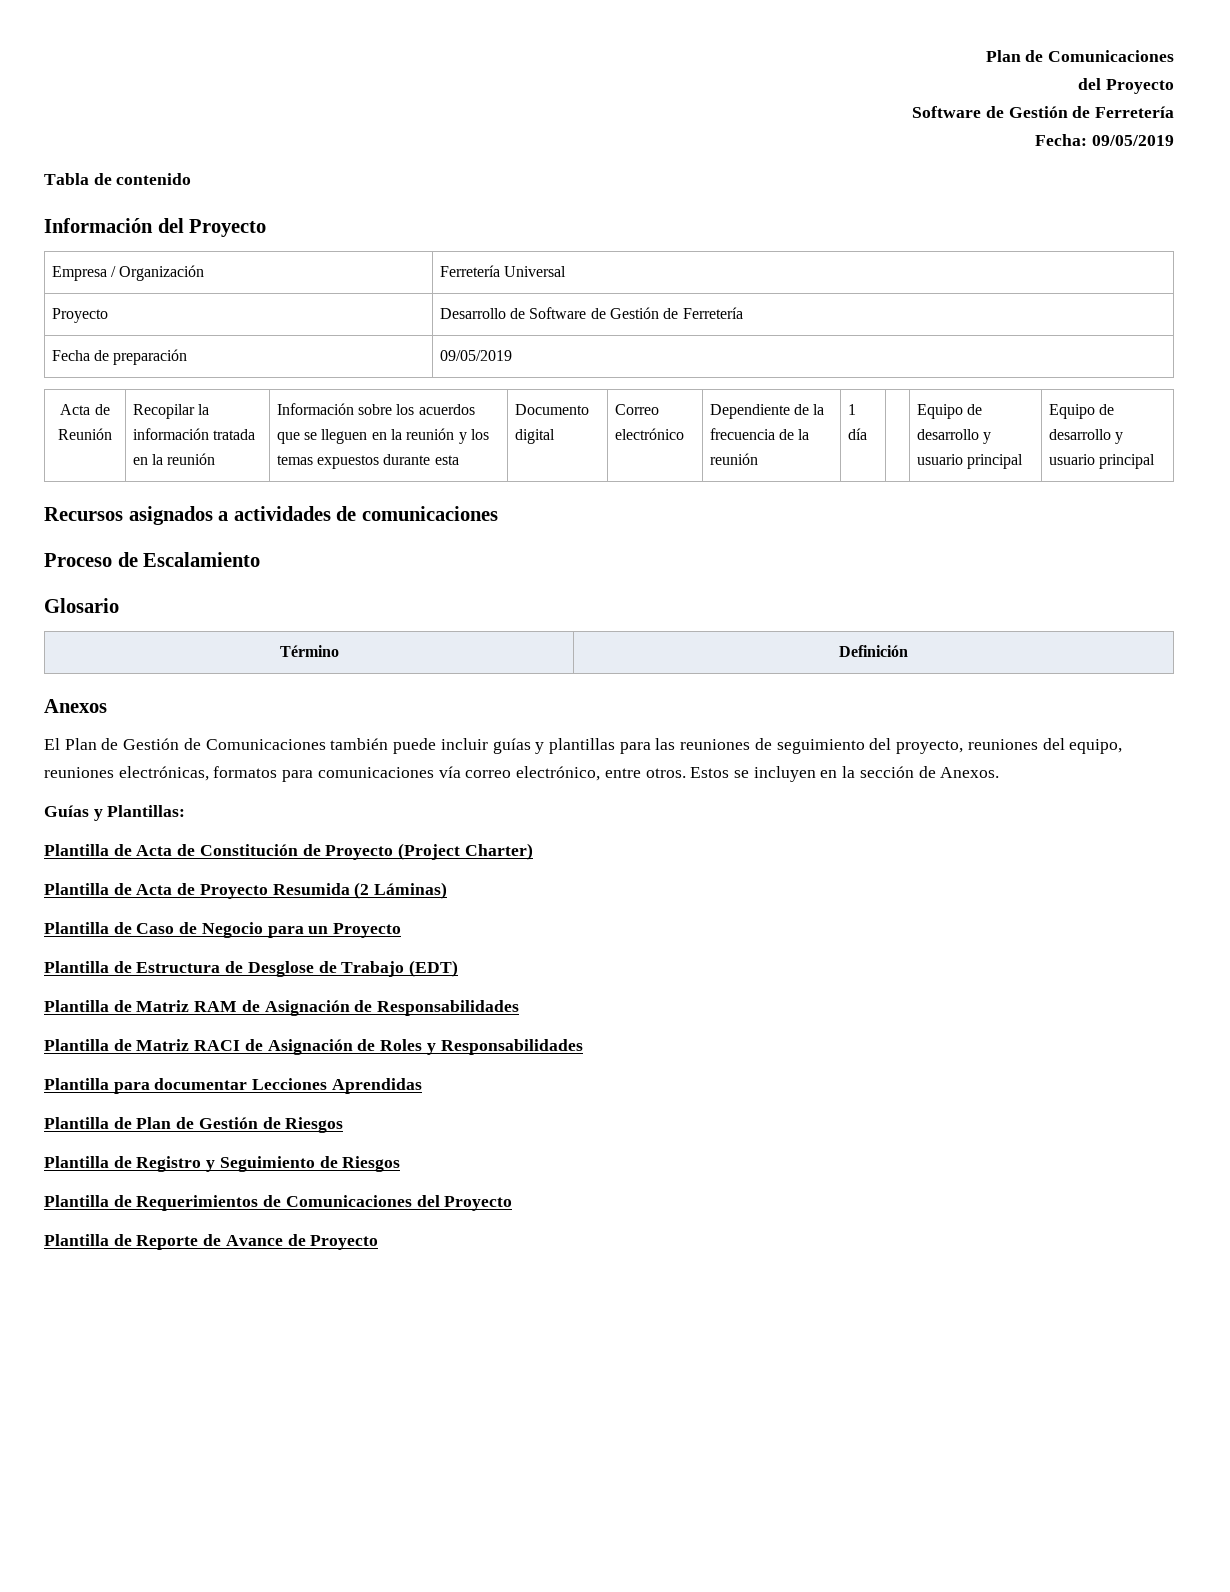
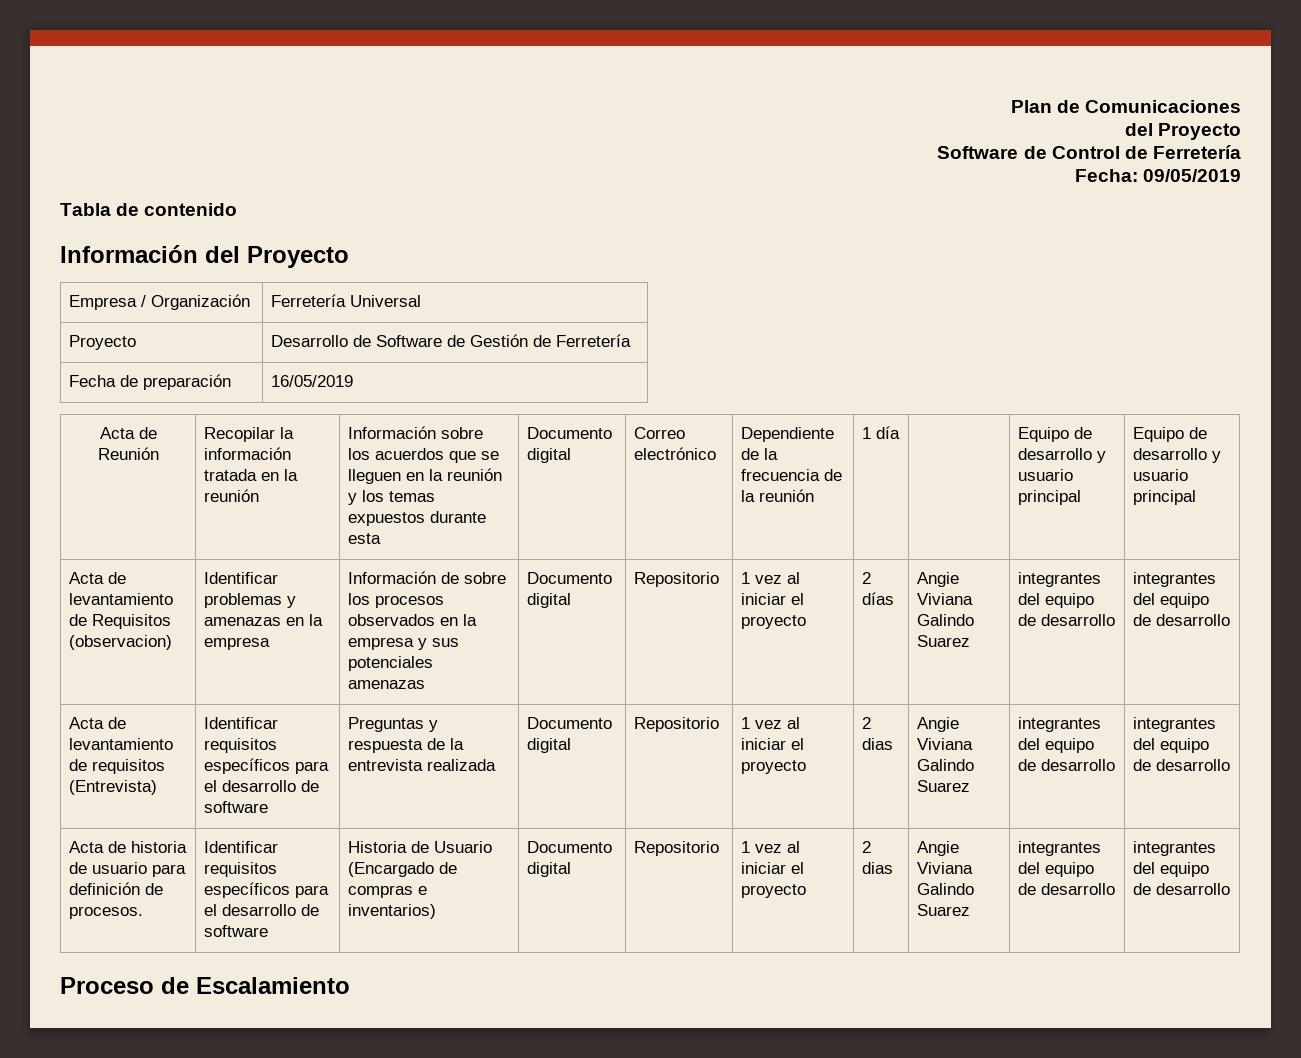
  Plan de Comunicaciones
  del Proyecto
- Software de Gestión de Ferretería
+ Software de Control de Ferretería
- Fecha de preparación | 09/05/2019
+ Fecha de preparación | 16/05/2019
- Recursos asignados a actividades de comunicaciones
+ Acta de levantamiento de Requisitos (observacion) | Identificar problemas y amenazas en la empresa | Información de sobre los procesos observados en la empresa y sus potenciales amenazas | Documento digital | Repositorio | 1 vez al iniciar el proyecto | 2 días | Angie Viviana Galindo Suarez | integrantes del equipo de desarrollo | integrantes del equipo de desarrollo
+ Acta de levantamiento de requisitos (Entrevista) | Identificar requisitos específicos para el desarrollo de software | Preguntas y respuesta de la entrevista realizada | Documento digital | Repositorio | 1 vez al iniciar el proyecto | 2 dias | Angie Viviana Galindo Suarez | integrantes del equipo de desarrollo | integrantes del equipo de desarrollo
+ Acta de historia de usuario para definición de procesos. | Identificar requisitos específicos para el desarrollo de software | Historia de Usuario (Encargado de compras e inventarios) | Documento digital | Repositorio | 1 vez al iniciar el proyecto | 2 dias | Angie Viviana Galindo Suarez | integrantes del equipo de desarrollo | integrantes del equipo de desarrollo
  Proceso de Escalamiento
- Glosario
- Término | Definición
- Anexos
- El Plan de Gestión de Comunicaciones también puede incluir guías y plantillas para las reuniones de seguimiento del proyecto, reuniones del equipo, reuniones electrónicas, formatos para comunicaciones vía correo electrónico, entre otros. Estos se incluyen en la sección de Anexos.
- Guías y Plantillas:
- Plantilla de Acta de Constitución de Proyecto (Project Charter)
- Plantilla de Acta de Proyecto Resumida (2 Láminas)
- Plantilla de Caso de Negocio para un Proyecto
- Plantilla de Estructura de Desglose de Trabajo (EDT)
- Plantilla de Matriz RAM de Asignación de Responsabilidades
- Plantilla de Matriz RACI de Asignación de Roles y Responsabilidades
- Plantilla para documentar Lecciones Aprendidas
- Plantilla de Plan de Gestión de Riesgos
- Plantilla de Registro y Seguimiento de Riesgos
- Plantilla de Requerimientos de Comunicaciones del Proyecto
- Plantilla de Reporte de Avance de Proyecto

